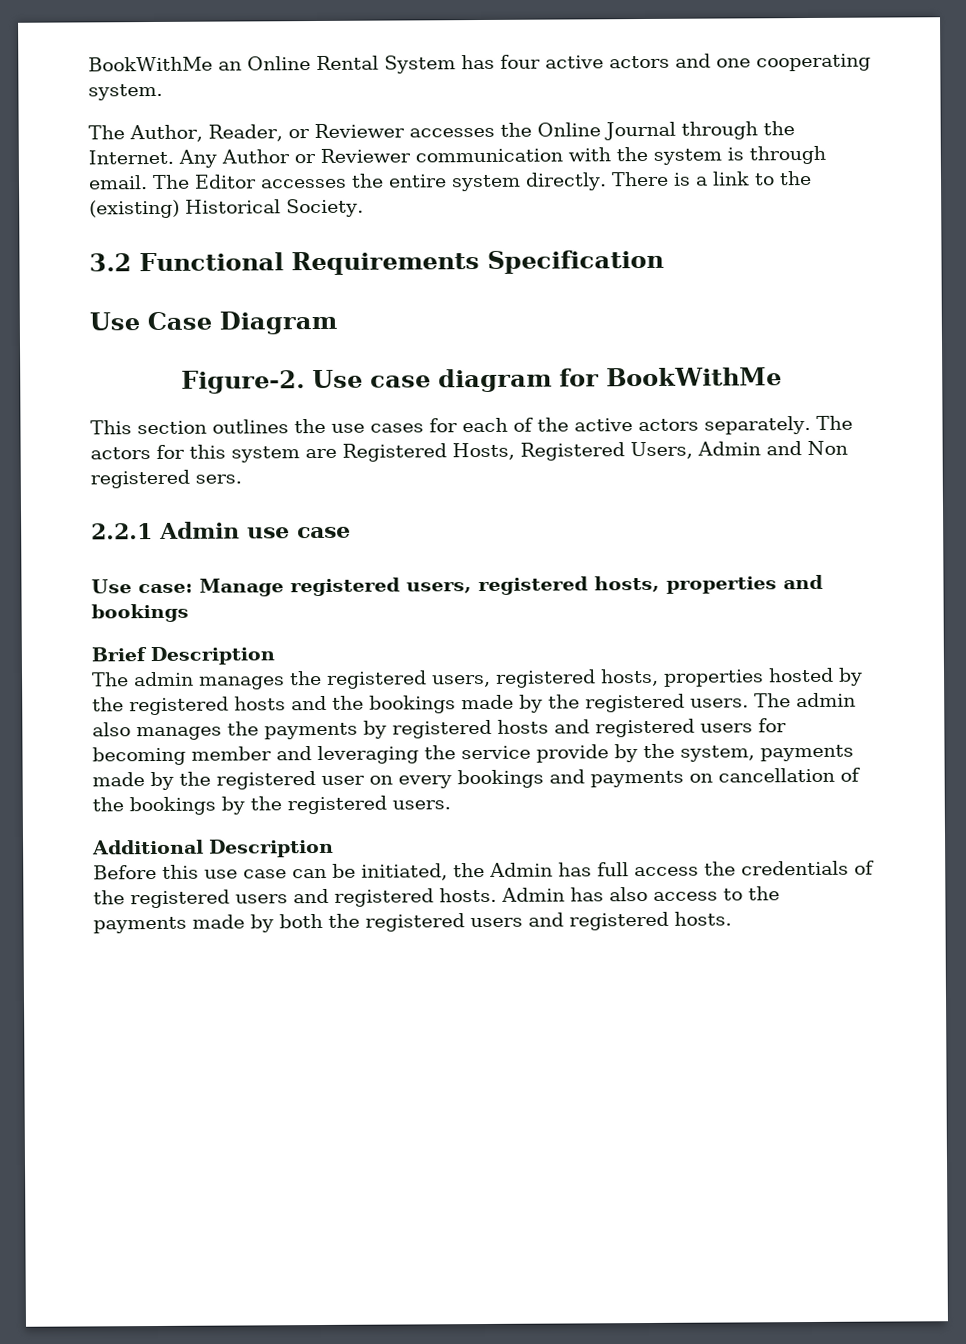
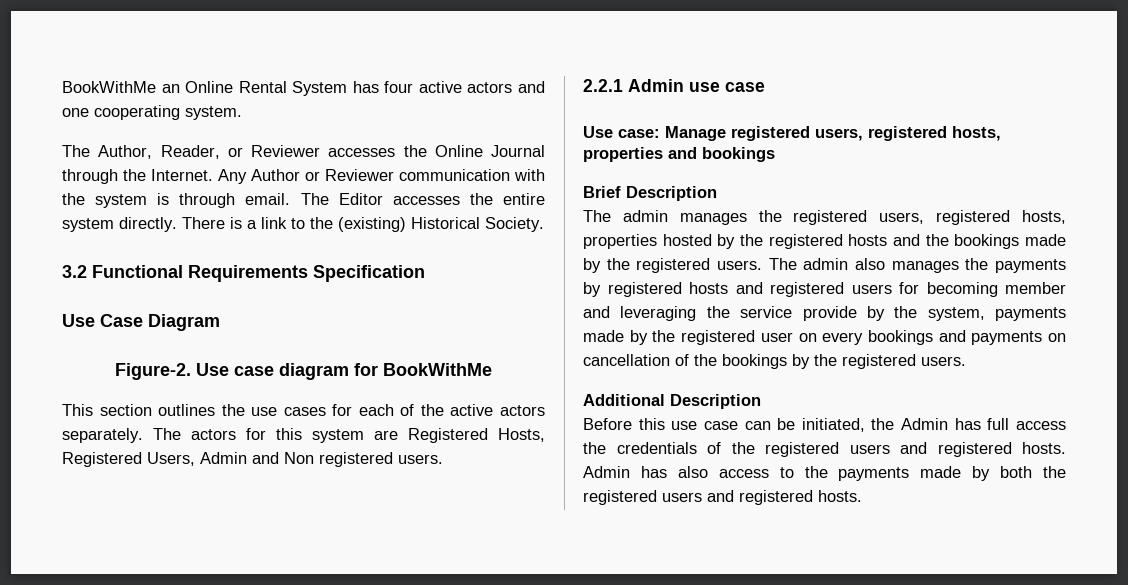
- The actors for this system are Registered Hosts, Registered Users, Admin and Non registered sers.
+ The actors for this system are Registered Hosts, Registered Users, Admin and Non registered users.

